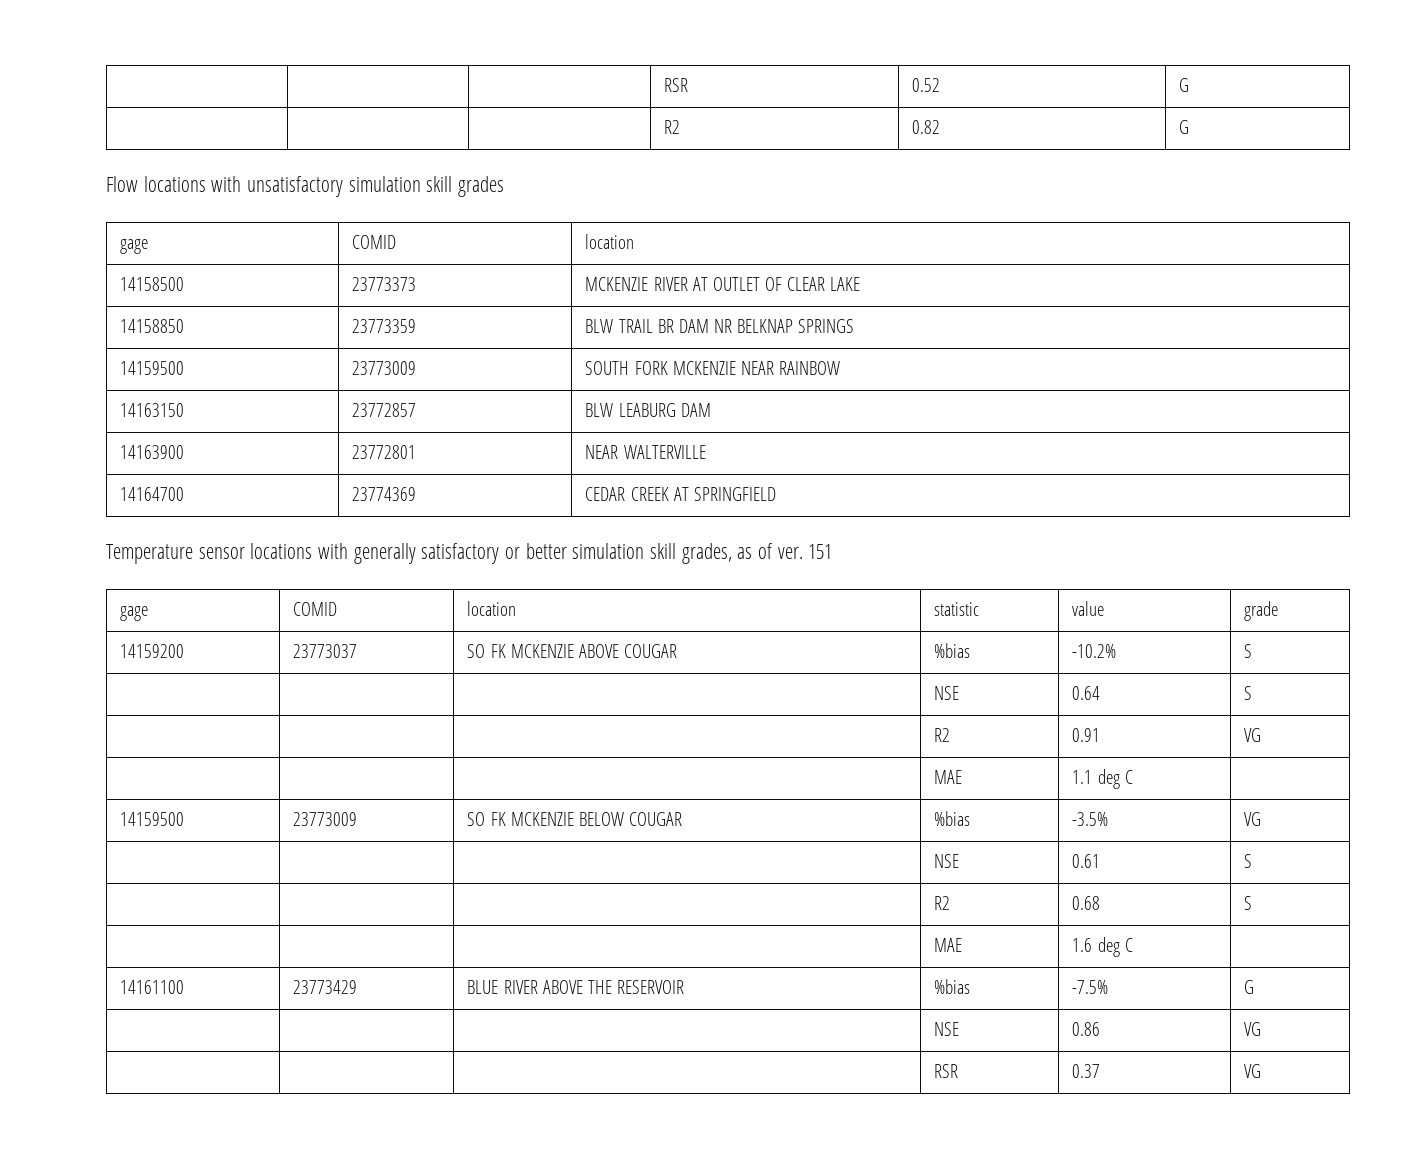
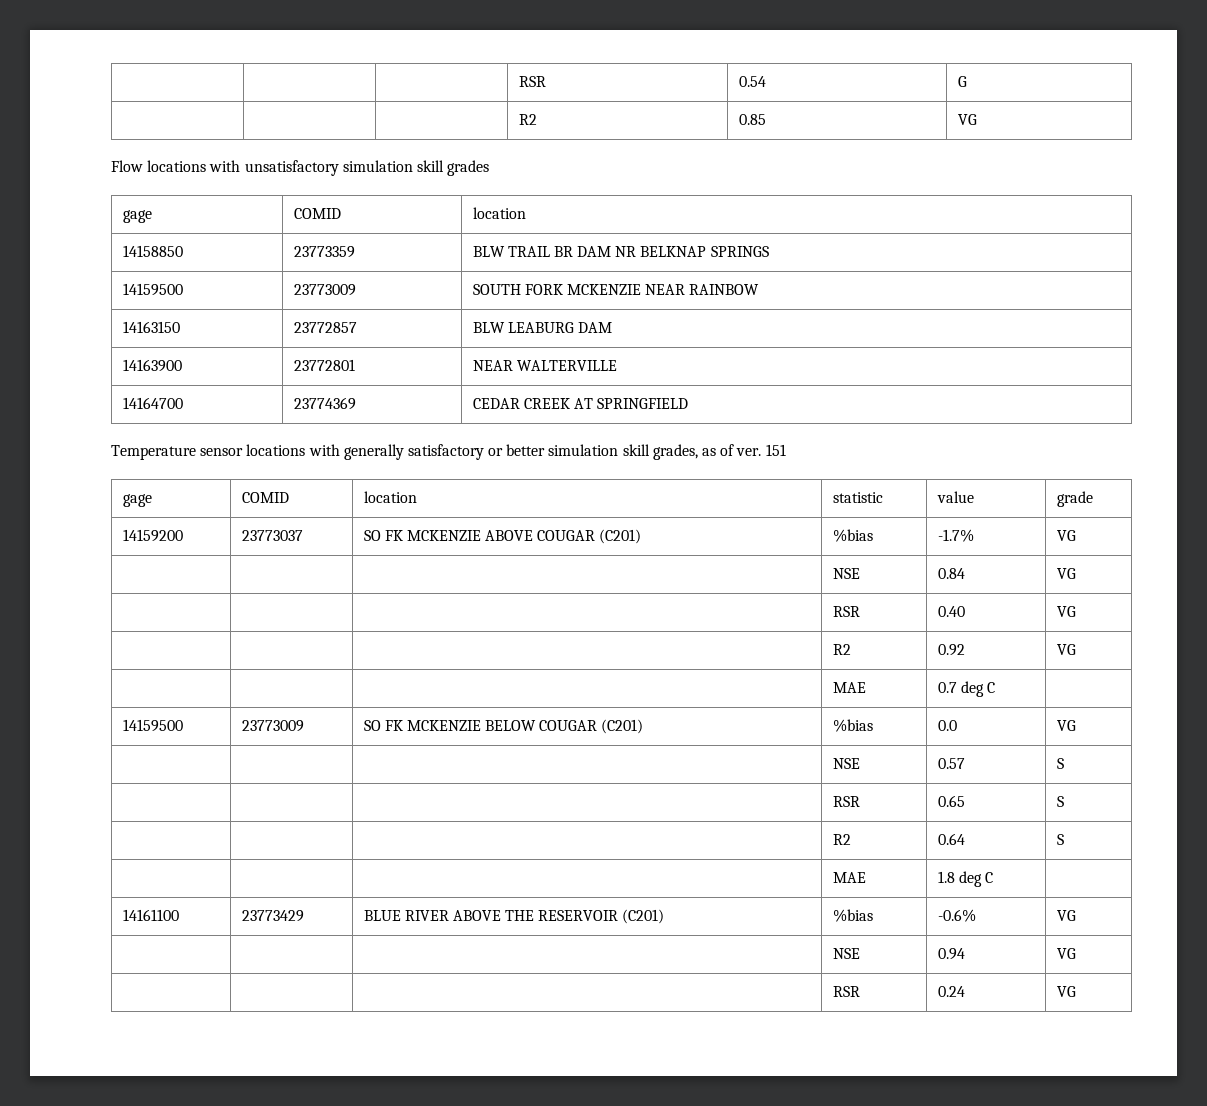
- | | | RSR | 0.52 | G
+ | | | RSR | 0.54 | G
- | | | R2 | 0.82 | G
+ | | | R2 | 0.85 | VG
- 14158500 | 23773373 | MCKENZIE RIVER AT OUTLET OF CLEAR LAKE
- 14159200 | 23773037 | SO FK MCKENZIE ABOVE COUGAR | %bias | -10.2% | S
- | | | NSE | 0.64 | S
- | | | R2 | 0.91 | VG
+ 14159200 | 23773037 | SO FK MCKENZIE ABOVE COUGAR (C201) | %bias | -1.7% | VG
+ | | | NSE | 0.84 | VG
+ | | | RSR | 0.40 | VG
+ | | | R2 | 0.92 | VG
- | | | MAE | 1.1 deg C |
+ | | | MAE | 0.7 deg C |
- 14159500 | 23773009 | SO FK MCKENZIE BELOW COUGAR | %bias | -3.5% | VG
- | | | NSE | 0.61 | S
- | | | R2 | 0.68 | S
+ 14159500 | 23773009 | SO FK MCKENZIE BELOW COUGAR (C201) | %bias | 0.0 | VG
+ | | | NSE | 0.57 | S
+ | | | RSR | 0.65 | S
+ | | | R2 | 0.64 | S
- | | | MAE | 1.6 deg C |
+ | | | MAE | 1.8 deg C |
- 14161100 | 23773429 | BLUE RIVER ABOVE THE RESERVOIR | %bias | -7.5% | G
- | | | NSE | 0.86 | VG
- | | | RSR | 0.37 | VG
+ 14161100 | 23773429 | BLUE RIVER ABOVE THE RESERVOIR (C201) | %bias | -0.6% | VG
+ | | | NSE | 0.94 | VG
+ | | | RSR | 0.24 | VG

